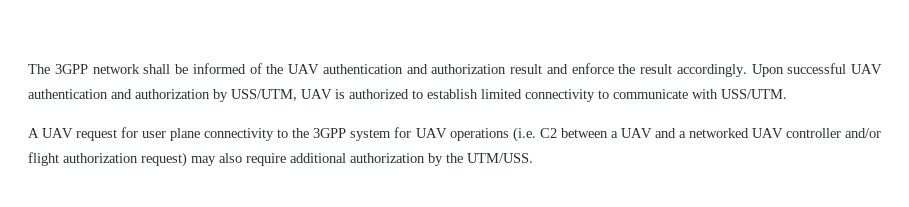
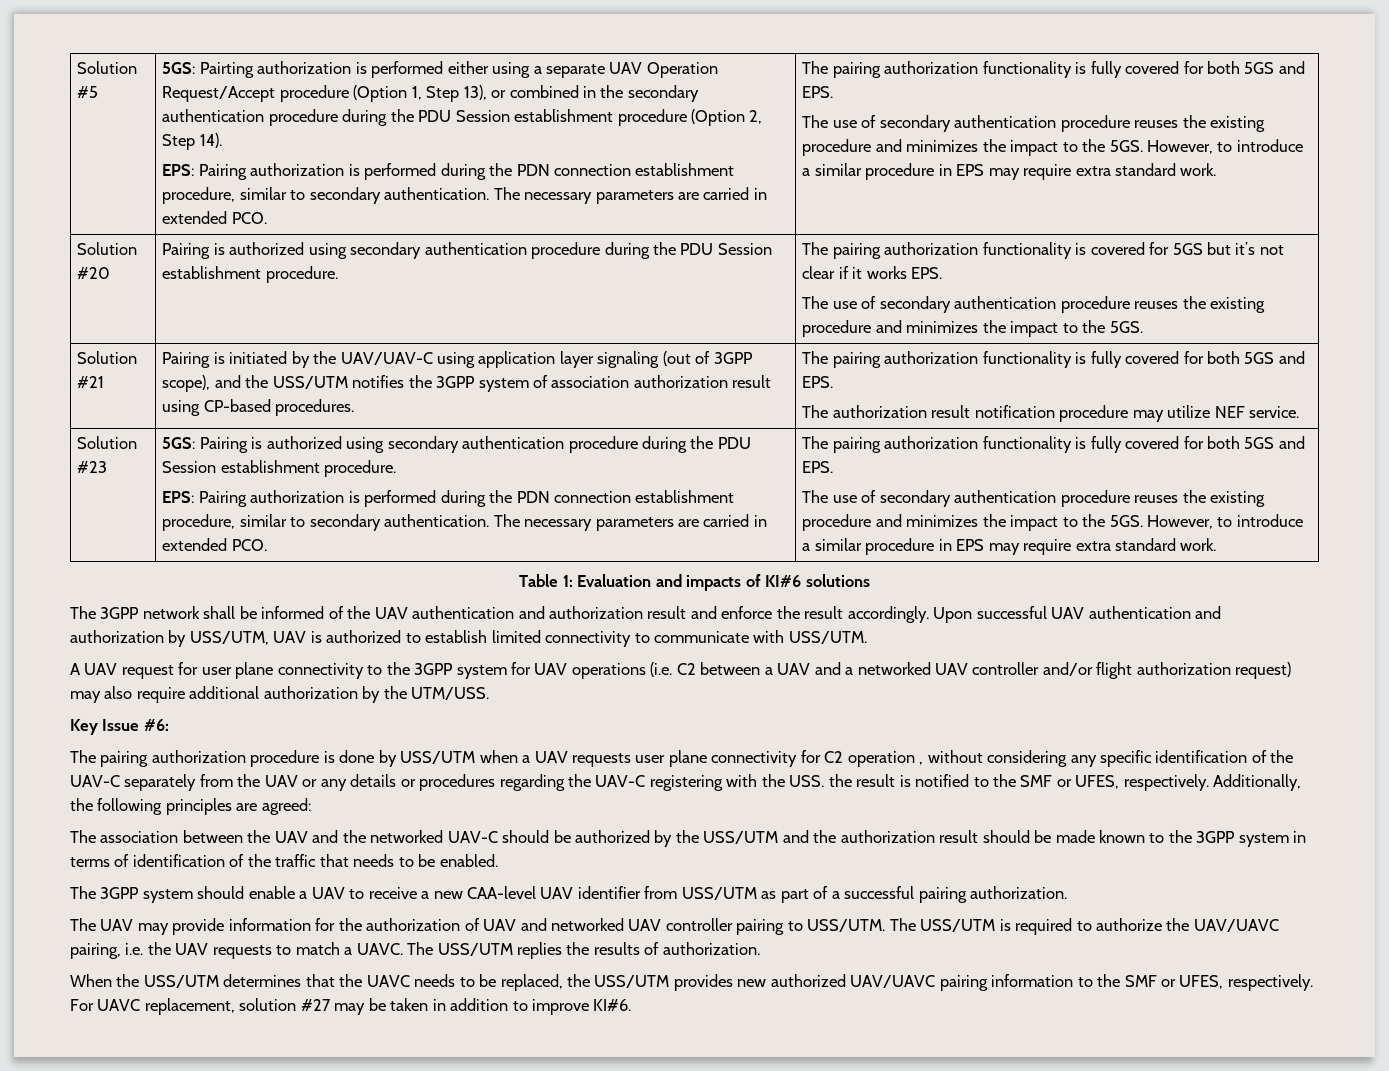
+ Solution #5 | 5GS: Pairting authorization is performed either using a separate UAV Operation Request/Accept procedure (Option 1, Step 13), or combined in the secondary authentication procedure during the PDU Session establishment procedure (Option 2, Step 14).
+ EPS: Pairing authorization is performed during the PDN connection establishment procedure, similar to secondary authentication. The necessary parameters are carried in extended PCO. | The pairing authorization functionality is fully covered for both 5GS and EPS.
+ The use of secondary authentication procedure reuses the existing procedure and minimizes the impact to the 5GS. However, to introduce a similar procedure in EPS may require extra standard work.
+ Solution #20 | Pairing is authorized using secondary authentication procedure during the PDU Session establishment procedure. | The pairing authorization functionality is covered for 5GS but it’s not clear if it works EPS.
+ The use of secondary authentication procedure reuses the existing procedure and minimizes the impact to the 5GS.
+ Solution #21 | Pairing is initiated by the UAV/UAV-C using application layer signaling (out of 3GPP scope), and the USS/UTM notifies the 3GPP system of association authorization result using CP-based procedures. | The pairing authorization functionality is fully covered for both 5GS and EPS.
+ The authorization result notification procedure may utilize NEF service.
+ Solution #23 | 5GS: Pairing is authorized using secondary authentication procedure during the PDU Session establishment procedure.
+ EPS: Pairing authorization is performed during the PDN connection establishment procedure, similar to secondary authentication. The necessary parameters are carried in extended PCO. | The pairing authorization functionality is fully covered for both 5GS and EPS.
+ The use of secondary authentication procedure reuses the existing procedure and minimizes the impact to the 5GS. However, to introduce a similar procedure in EPS may require extra standard work.
+ Table 1: Evaluation and impacts of KI#6 solutions
+ Key Issue #6:
+ The pairing authorization procedure is done by USS/UTM when a UAV requests user plane connectivity for C2 operation , without considering any specific identification of the UAV-C separately from the UAV or any details or procedures regarding the UAV-C registering with the USS. the result is notified to the SMF or UFES, respectively. Additionally, the following principles are agreed:
+ The association between the UAV and the networked UAV-C should be authorized by the USS/UTM and the authorization result should be made known to the 3GPP system in terms of identification of the traffic that needs to be enabled.
+ The 3GPP system should enable a UAV to receive a new CAA-level UAV identifier from USS/UTM as part of a successful pairing authorization.
+ The UAV may provide information for the authorization of UAV and networked UAV controller pairing to USS/UTM. The USS/UTM is required to authorize the UAV/UAVC pairing, i.e. the UAV requests to match a UAVC. The USS/UTM replies the results of authorization.
+ When the USS/UTM determines that the UAVC needs to be replaced, the USS/UTM provides new authorized UAV/UAVC pairing information to the SMF or UFES, respectively. For UAVC replacement, solution #27 may be taken in addition to improve KI#6.

